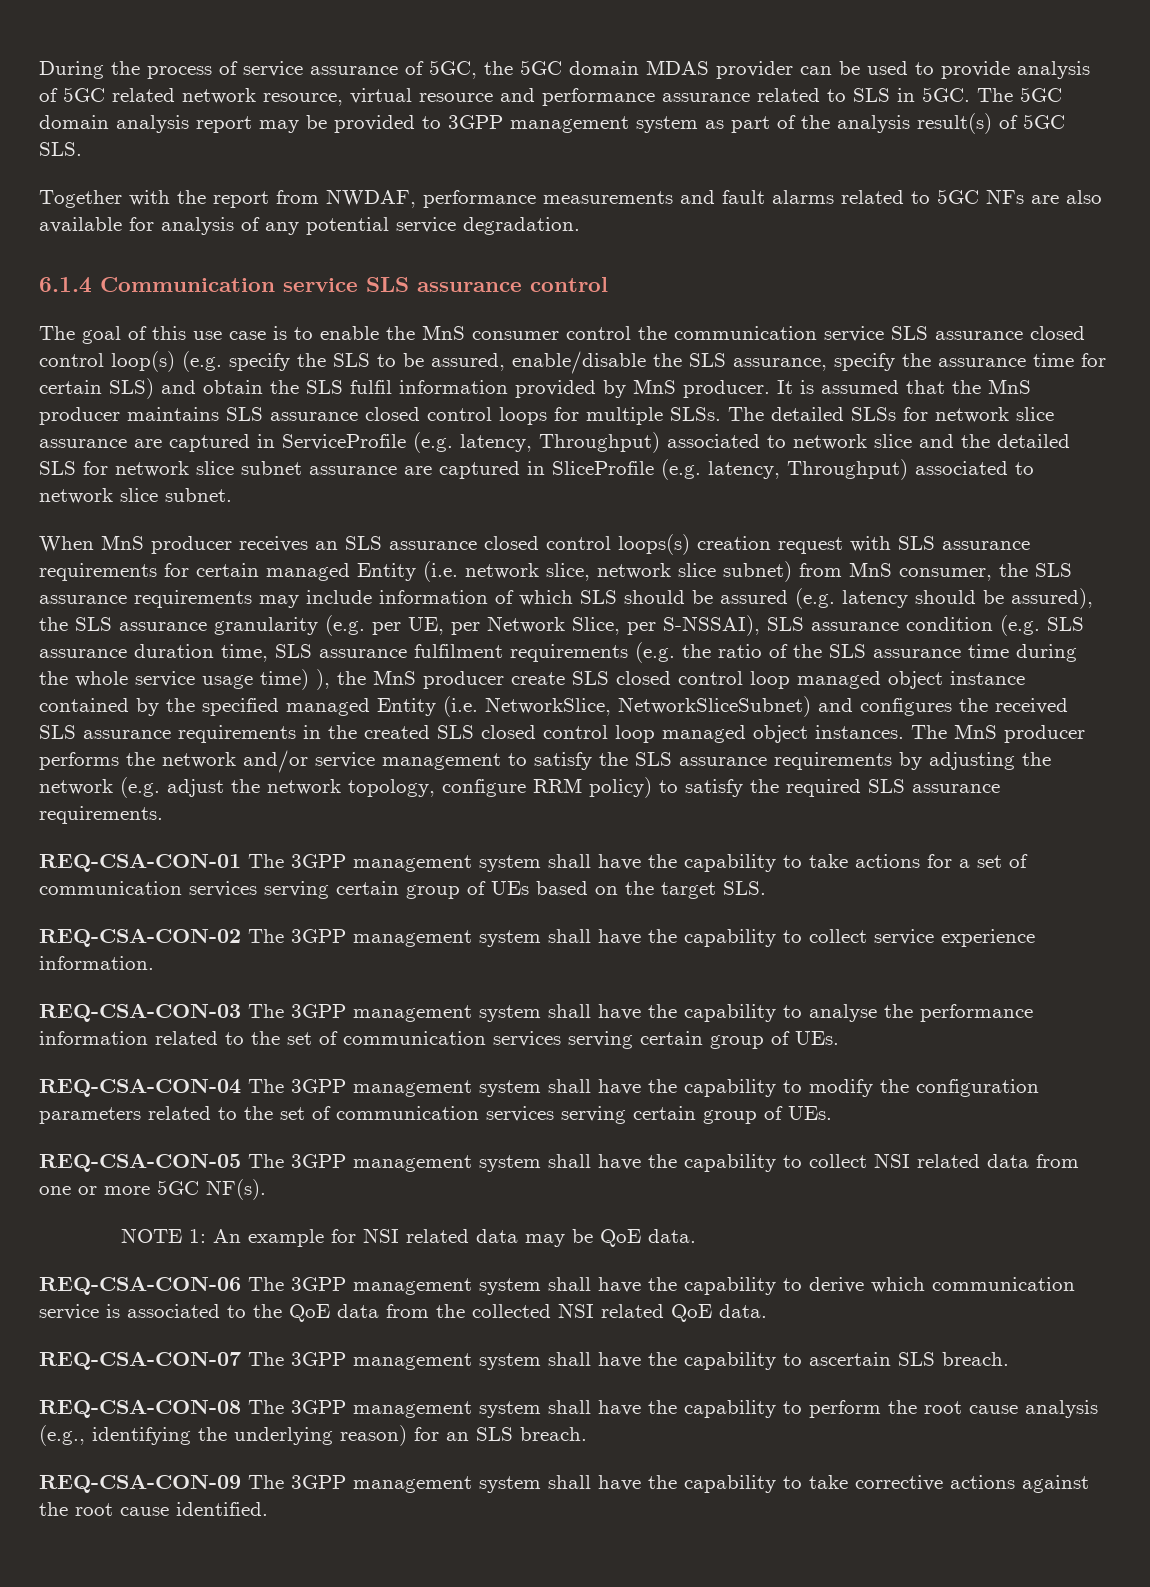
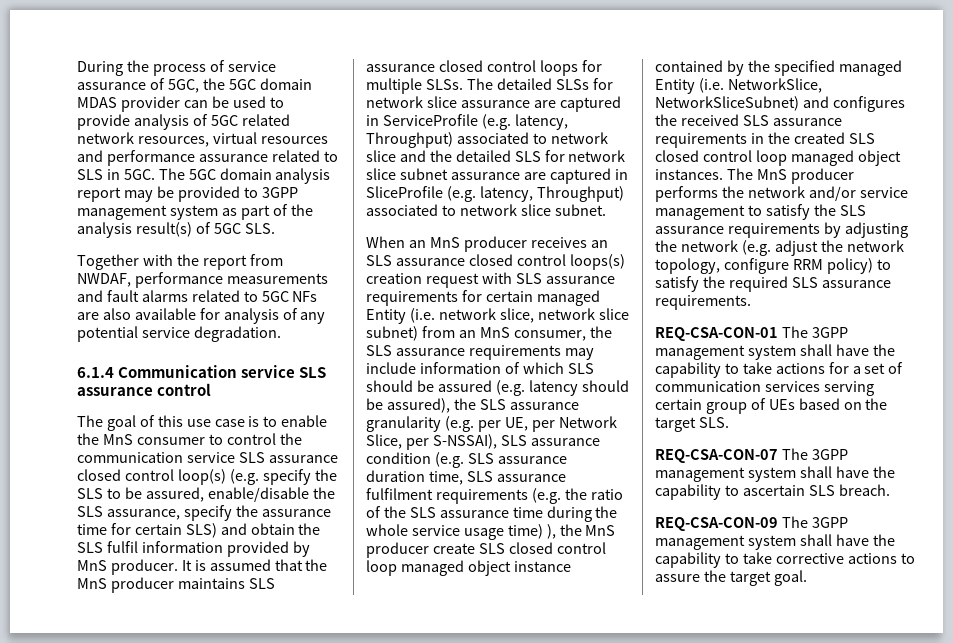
- During the process of service assurance of 5GC, the 5GC domain MDAS provider can be used to provide analysis of 5GC related network resource, virtual resource and performance assurance related to SLS in 5GC.
+ During the process of service assurance of 5GC, the 5GC domain MDAS provider can be used to provide analysis of 5GC related network resources, virtual resources and performance assurance related to SLS in 5GC.
- The goal of this use case is to enable the MnS consumer control the communication service SLS assurance closed control loop(s) (e.g. specify the SLS to be assured, enable/disable the SLS assurance, specify the assurance time for certain SLS) and obtain the SLS fulfil information provided by MnS producer.
+ The goal of this use case is to enable the MnS consumer to control the communication service SLS assurance closed control loop(s) (e.g. specify the SLS to be assured, enable/disable the SLS assurance, specify the assurance time for certain SLS) and obtain the SLS fulfil information provided by MnS producer.
- When MnS producer receives an SLS assurance closed control loops(s) creation request with SLS assurance requirements for certain managed Entity (i.e. network slice, network slice subnet) from MnS consumer, the SLS assurance requirements may include information of which SLS should be assured (e.g. latency should be assured), the SLS assurance granularity (e.g. per UE, per Network Slice, per S-NSSAI), SLS assurance condition (e.g. SLS assurance duration time, SLS assurance fulfilment requirements (e.g. the ratio of the SLS assurance time during the whole service usage time) ), the MnS producer create SLS closed control loop managed object instance contained by the specified managed Entity (i.e. NetworkSlice, NetworkSliceSubnet) and configures the received SLS assurance requirements in the created SLS closed control loop managed object instances.
+ When an MnS producer receives an SLS assurance closed control loops(s) creation request with SLS assurance requirements for certain managed Entity (i.e. network slice, network slice subnet) from an MnS consumer, the SLS assurance requirements may include information of which SLS should be assured (e.g. latency should be assured), the SLS assurance granularity (e.g. per UE, per Network Slice, per S-NSSAI), SLS assurance condition (e.g. SLS assurance duration time, SLS assurance fulfilment requirements (e.g. the ratio of the SLS assurance time during the whole service usage time) ), the MnS producer create SLS closed control loop managed object instance contained by the specified managed Entity (i.e. NetworkSlice, NetworkSliceSubnet) and configures the received SLS assurance requirements in the created SLS closed control loop managed object instances.
- REQ-CSA-CON-02 The 3GPP management system shall have the capability to collect service experience information.
- REQ-CSA-CON-03 The 3GPP management system shall have the capability to analyse the performance information related to the set of communication services serving certain group of UEs.
- REQ-CSA-CON-04 The 3GPP management system shall have the capability to modify the configuration parameters related to the set of communication services serving certain group of UEs.
- REQ-CSA-CON-05 The 3GPP management system shall have the capability to collect NSI related data from one or more 5GC NF(s).
- NOTE 1: An example for NSI related data may be QoE data.
- REQ-CSA-CON-06 The 3GPP management system shall have the capability to derive which communication service is associated to the QoE data from the collected NSI related QoE data.
- REQ-CSA-CON-08 The 3GPP management system shall have the capability to perform the root cause analysis (e.g., identifying the underlying reason) for an SLS breach.
- REQ-CSA-CON-09 The 3GPP management system shall have the capability to take corrective actions against the root cause identified.
+ REQ-CSA-CON-09 The 3GPP management system shall have the capability to take corrective actions to assure the target goal.

